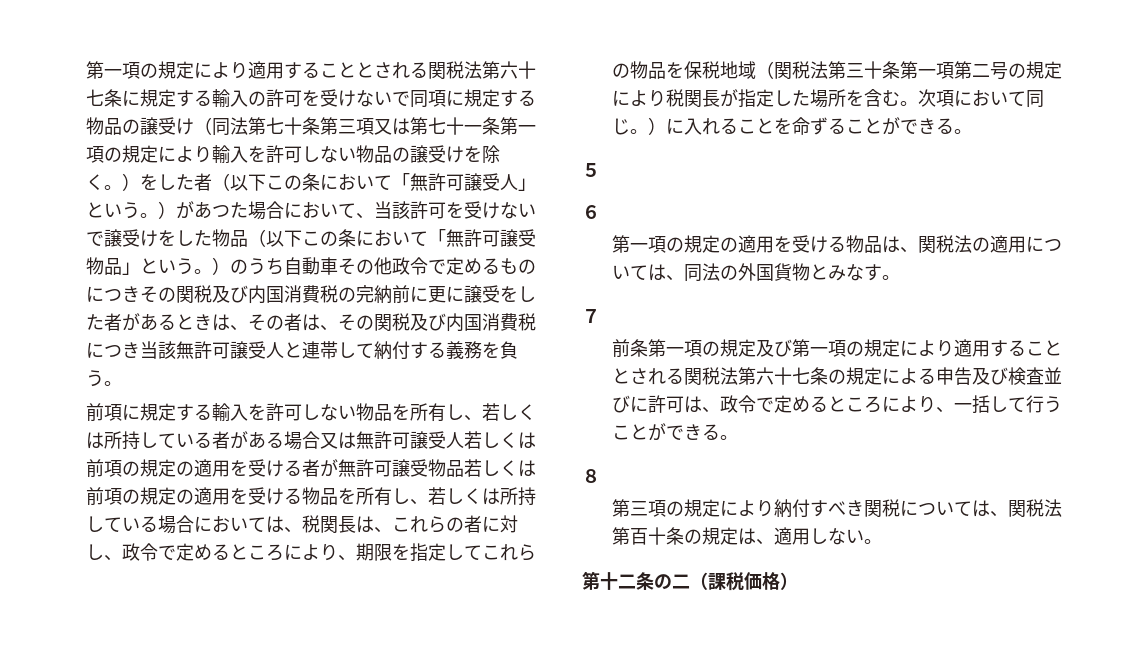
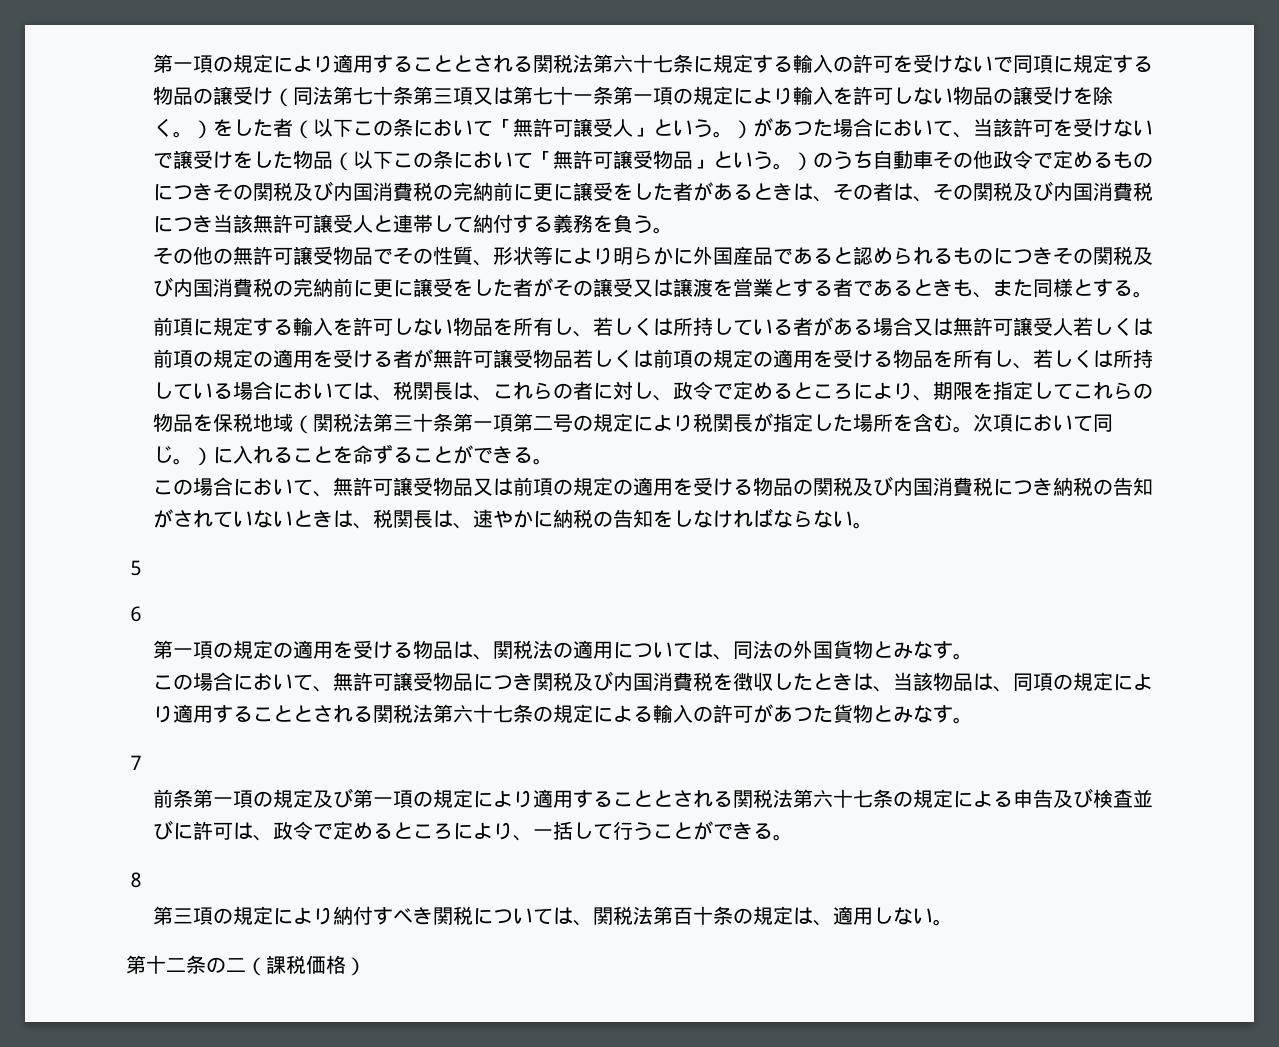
+ その他の無許可譲受物品でその性質、形状等により明らかに外国産品であると認められるものにつきその関税及び内国消費税の完納前に更に譲受をした者がその譲受又は譲渡を営業とする者であるときも、また同様とする。
+ この場合において、無許可譲受物品又は前項の規定の適用を受ける物品の関税及び内国消費税につき納税の告知がされていないときは、税関長は、速やかに納税の告知をしなければならない。
+ この場合において、無許可譲受物品につき関税及び内国消費税を徴収したときは、当該物品は、同項の規定により適用することとされる関税法第六十七条の規定による輸入の許可があつた貨物とみなす。

